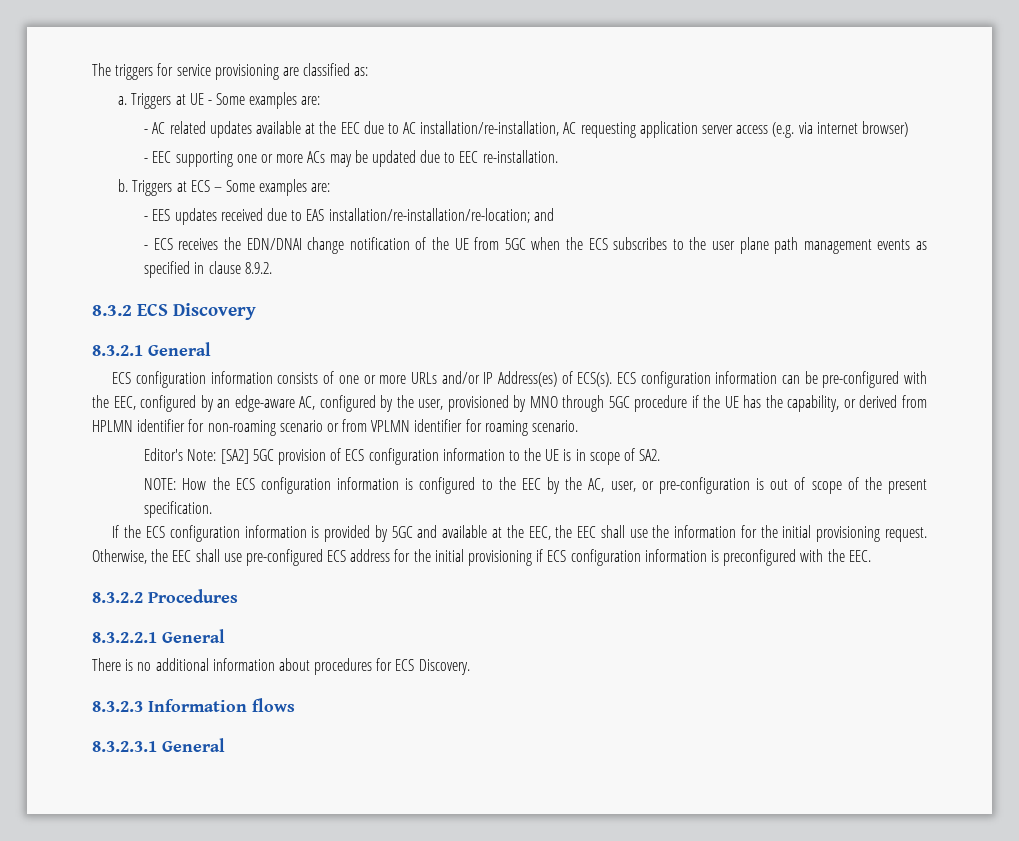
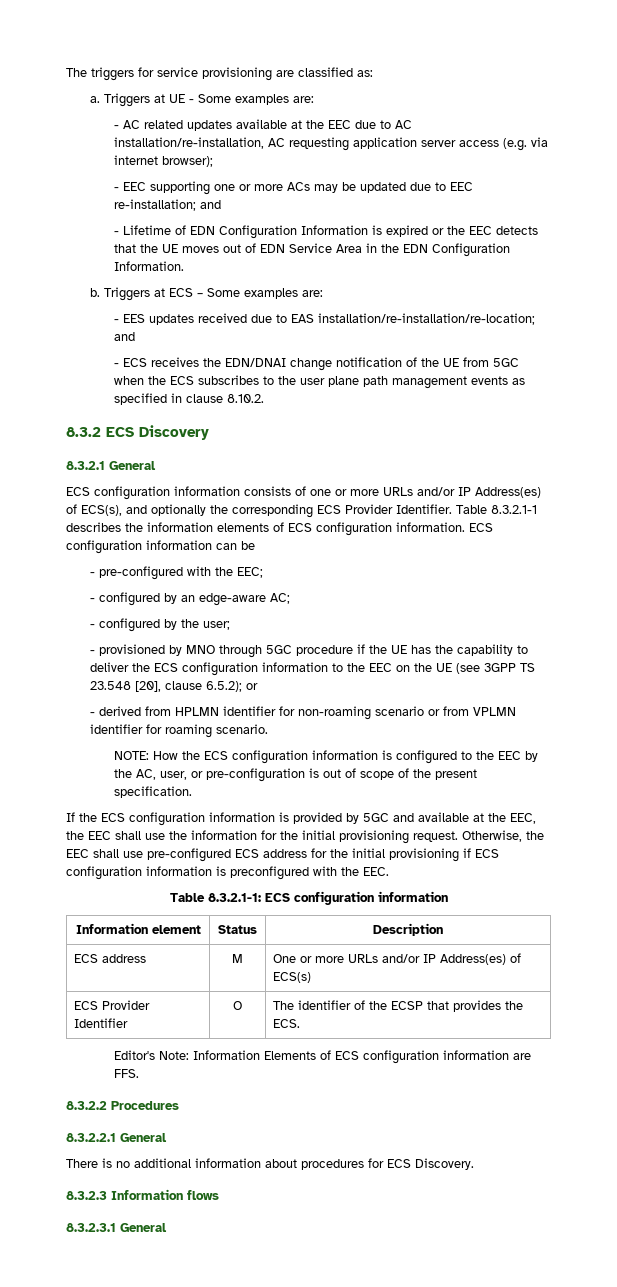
- - AC related updates available at the EEC due to AC installation/re-installation, AC requesting application server access (e.g. via internet browser)
+ - AC related updates available at the EEC due to AC installation/re-installation, AC requesting application server access (e.g. via internet browser);
- - EEC supporting one or more ACs may be updated due to EEC re-installation.
+ - EEC supporting one or more ACs may be updated due to EEC re-installation; and
+ - Lifetime of EDN Configuration Information is expired or the EEC detects that the UE moves out of EDN Service Area in the EDN Configuration Information.
- - ECS receives the EDN/DNAI change notification of the UE from 5GC when the ECS subscribes to the user plane path management events as specified in clause 8.9.2.
+ - ECS receives the EDN/DNAI change notification of the UE from 5GC when the ECS subscribes to the user plane path management events as specified in clause 8.10.2.
- ECS configuration information consists of one or more URLs and/or IP Address(es) of ECS(s).
+ ECS configuration information consists of one or more URLs and/or IP Address(es) of ECS(s), and optionally the corresponding ECS Provider Identifier. Table 8.3.2.1-1 describes the information elements of ECS configuration information.
- ECS configuration information can be pre-configured with the EEC, configured by an edge-aware AC, configured by the user, provisioned by MNO through 5GC procedure if the UE has the capability, or derived from HPLMN identifier for non-roaming scenario or from VPLMN identifier for roaming scenario.
+ ECS configuration information can be
+ - pre-configured with the EEC;
+ - configured by an edge-aware AC;
+ - configured by the user;
+ - provisioned by MNO through 5GC procedure if the UE has the capability to deliver the ECS configuration information to the EEC on the UE (see 3GPP TS 23.548 [20], clause 6.5.2); or
+ - derived from HPLMN identifier for non-roaming scenario or from VPLMN identifier for roaming scenario.
- Editor's Note: [SA2] 5GC provision of ECS configuration information to the UE is in scope of SA2.
+ Table 8.3.2.1-1: ECS configuration information
+ Information element | Status | Description
+ ECS address | M | One or more URLs and/or IP Address(es) of ECS(s)
+ ECS Provider Identifier | O | The identifier of the ECSP that provides the ECS.
+ Editor's Note: Information Elements of ECS configuration information are FFS.

